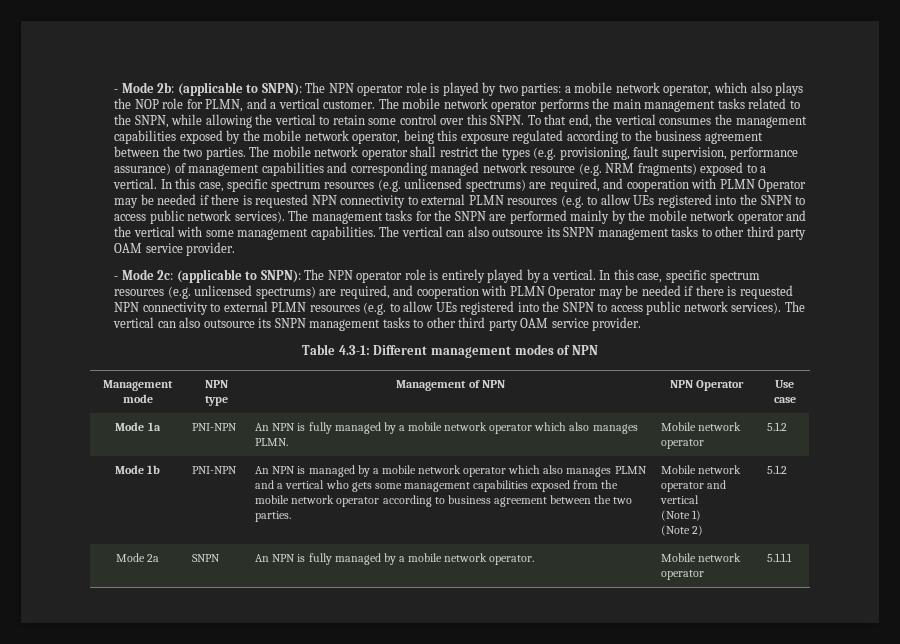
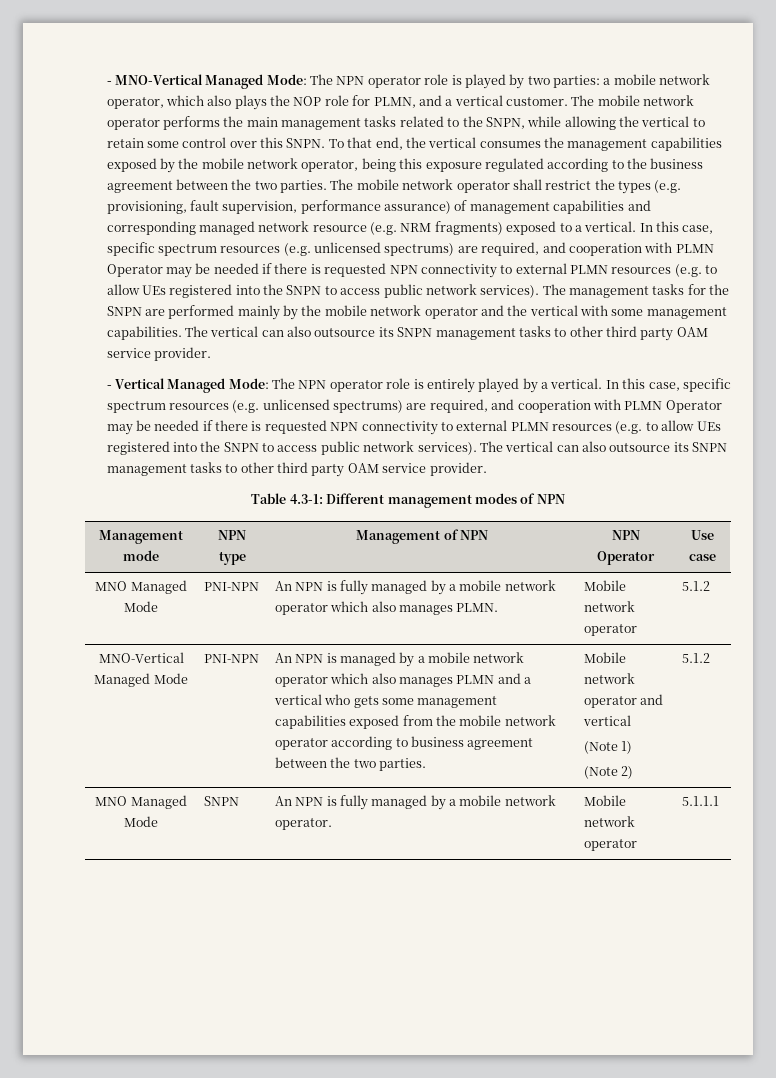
- - Mode 2b: (applicable to SNPN): The NPN operator role is played by two parties: a mobile network operator, which also plays the NOP role for PLMN, and a vertical customer.
+ - MNO-Vertical Managed Mode: The NPN operator role is played by two parties: a mobile network operator, which also plays the NOP role for PLMN, and a vertical customer.
- - Mode 2c: (applicable to SNPN): The NPN operator role is entirely played by a vertical.
+ - Vertical Managed Mode: The NPN operator role is entirely played by a vertical.
- Mode 1a | PNI-NPN | An NPN is fully managed by a mobile network operator which also manages PLMN. | Mobile network operator | 5.1.2
+ MNO Managed Mode | PNI-NPN | An NPN is fully managed by a mobile network operator which also manages PLMN. | Mobile network operator | 5.1.2
- Mode 1b
+ MNO-Vertical Managed Mode
- Mode 2a | SNPN | An NPN is fully managed by a mobile network operator. | Mobile network operator | 5.1.1.1
+ MNO Managed Mode | SNPN | An NPN is fully managed by a mobile network operator. | Mobile network operator | 5.1.1.1

